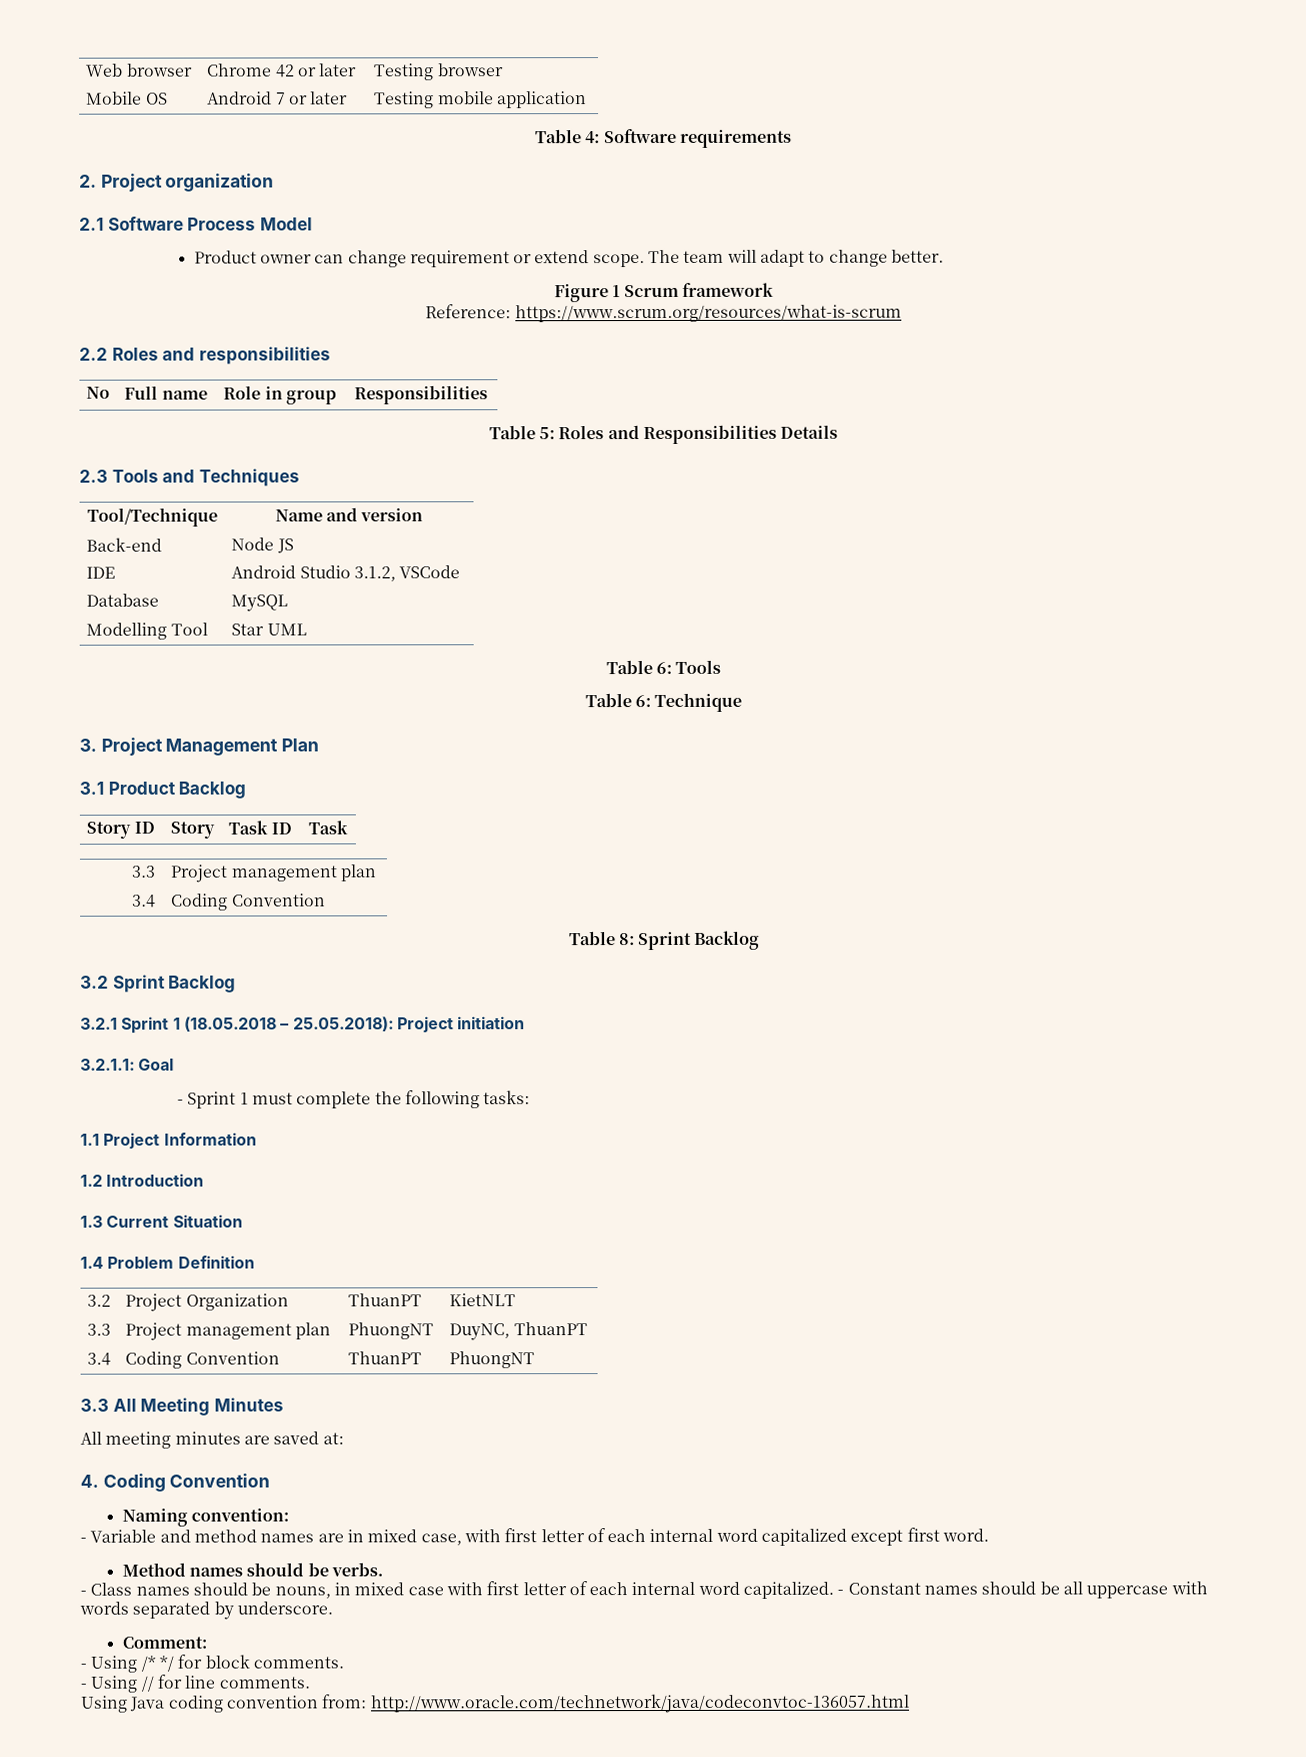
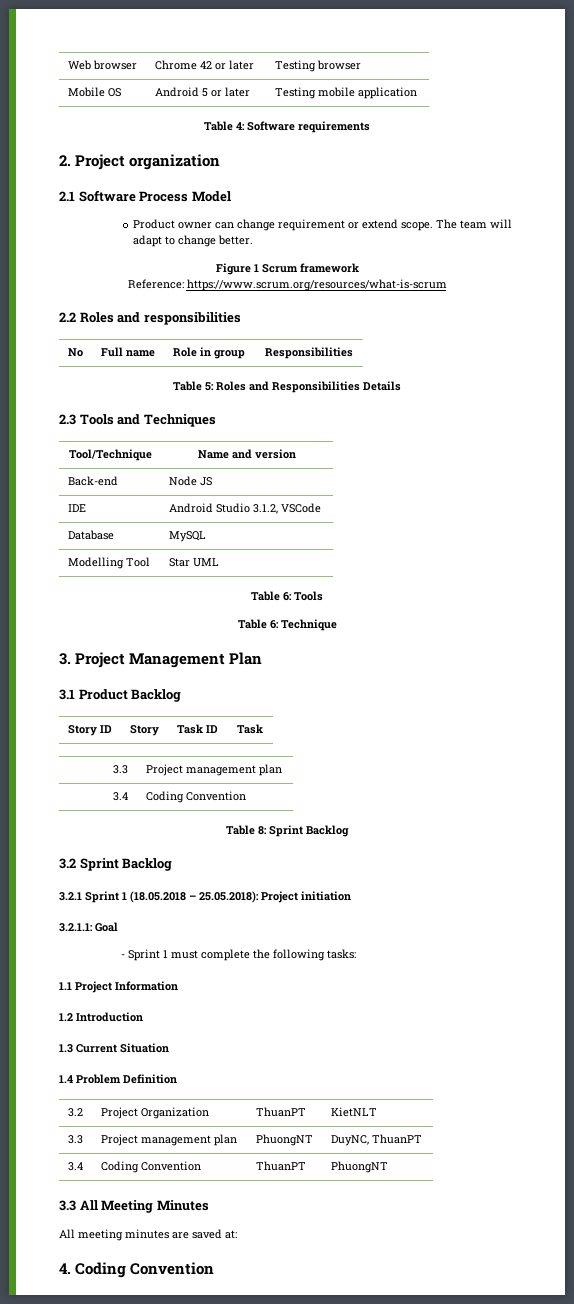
- Mobile OS | Android 7 or later | Testing mobile application
+ Mobile OS | Android 5 or later | Testing mobile application
- Naming convention:
- - Variable and method names are in mixed case, with first letter of each internal word capitalized except first word.
- Method names should be verbs.
- - Class names should be nouns, in mixed case with first letter of each internal word capitalized. - Constant names should be all uppercase with words separated by underscore.
- Comment:
- - Using /* */ for block comments.
- - Using // for line comments.
- Using Java coding convention from: http://www.oracle.com/technetwork/java/codeconvtoc-136057.html

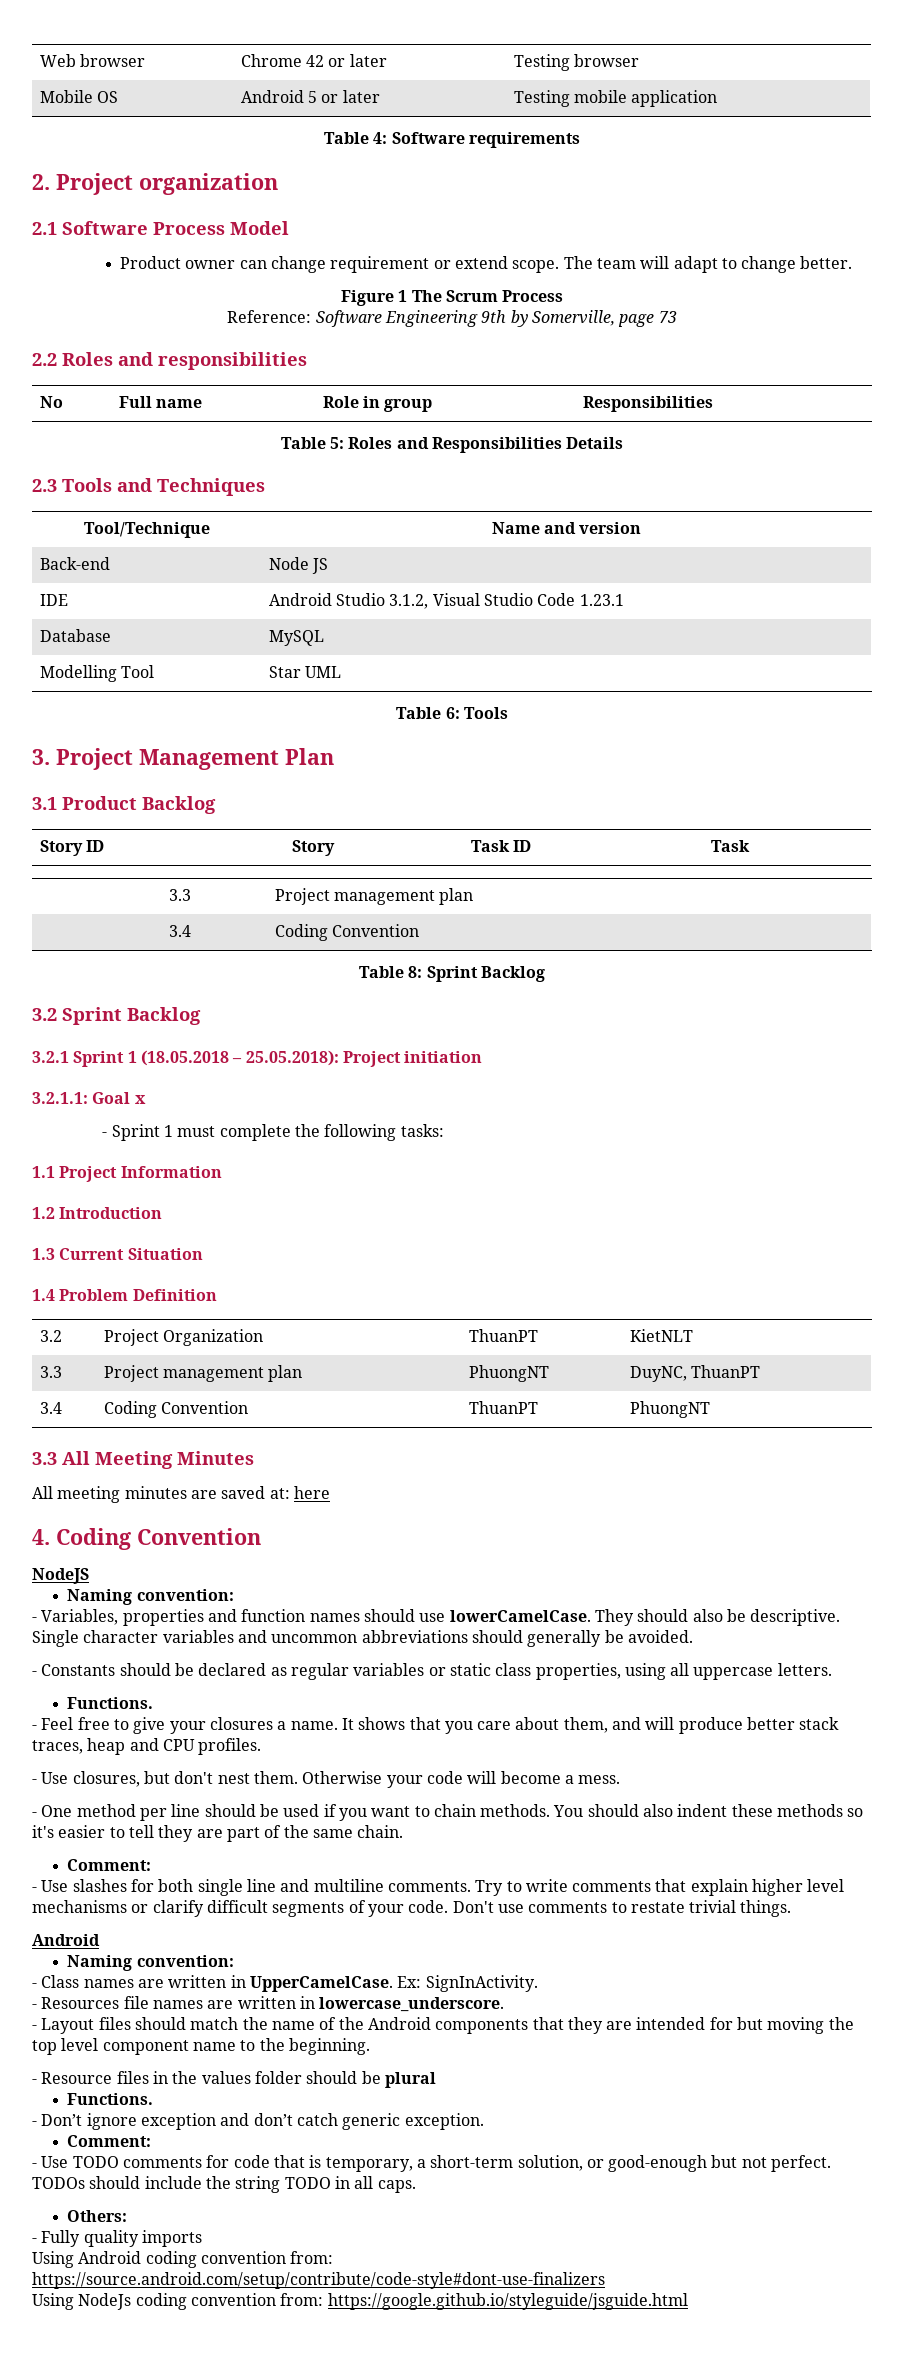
- Figure 1 Scrum framework
- Reference: https://www.scrum.org/resources/what-is-scrum
+ Figure 1 The Scrum Process
+ Reference: Software Engineering 9th by Somerville, page 73
- IDE | Android Studio 3.1.2, VSCode
+ IDE | Android Studio 3.1.2, Visual Studio Code 1.23.1
- Table 6: Technique
- 3.2.1.1: Goal
+ 3.2.1.1: Goal x
- All meeting minutes are saved at:
+ All meeting minutes are saved at: here
+ NodeJS
+ Naming convention:
+ - Variables, properties and function names should use lowerCamelCase. They should also be descriptive. Single character variables and uncommon abbreviations should generally be avoided.
+ - Constants should be declared as regular variables or static class properties, using all uppercase letters.
+ Functions.
+ - Feel free to give your closures a name. It shows that you care about them, and will produce better stack traces, heap and CPU profiles.
+ - Use closures, but don't nest them. Otherwise your code will become a mess.
+ - One method per line should be used if you want to chain methods. You should also indent these methods so it's easier to tell they are part of the same chain.
+ Comment:
+ - Use slashes for both single line and multiline comments. Try to write comments that explain higher level mechanisms or clarify difficult segments of your code. Don't use comments to restate trivial things.
+ Android
+ Naming convention:
+ - Class names are written in UpperCamelCase. Ex: SignInActivity.
+ - Resources file names are written in lowercase_underscore.
+ - Layout files should match the name of the Android components that they are intended for but moving the top level component name to the beginning.
+ - Resource files in the values folder should be plural
+ Functions.
+ - Don’t ignore exception and don’t catch generic exception.
+ Comment:
+ - Use TODO comments for code that is temporary, a short-term solution, or good-enough but not perfect. TODOs should include the string TODO in all caps.
+ Others:
+ - Fully quality imports
+ Using Android coding convention from: https://source.android.com/setup/contribute/code-style#dont-use-finalizers
+ Using NodeJs coding convention from: https://google.github.io/styleguide/jsguide.html

